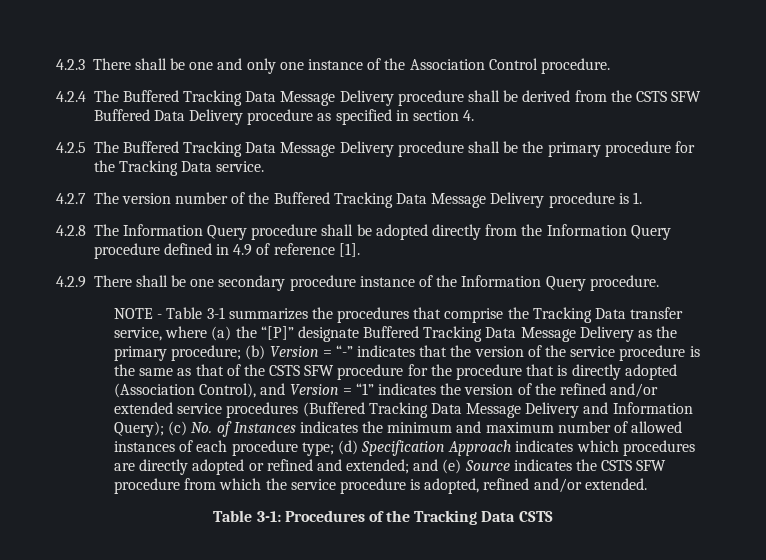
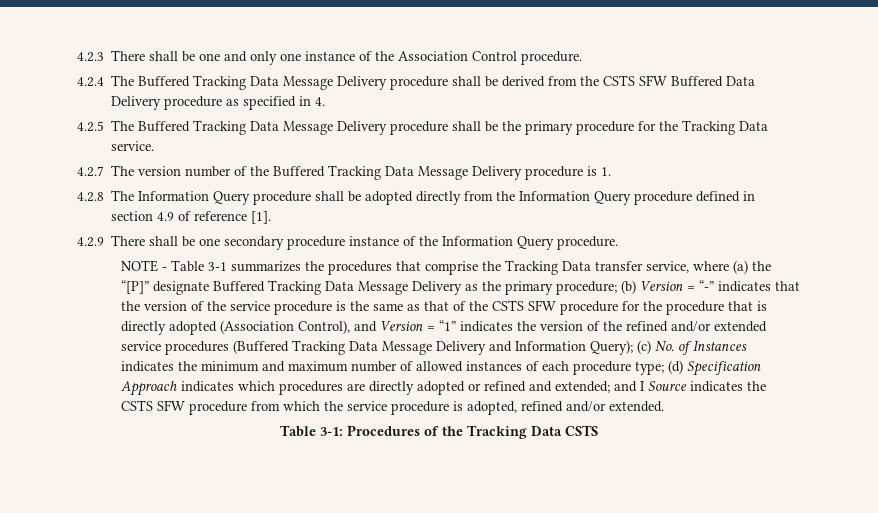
- 4.2.4 The Buffered Tracking Data Message Delivery procedure shall be derived from the CSTS SFW Buffered Data Delivery procedure as specified in section 4.
+ 4.2.4 The Buffered Tracking Data Message Delivery procedure shall be derived from the CSTS SFW Buffered Data Delivery procedure as specified in 4.
- 4.2.8 The Information Query procedure shall be adopted directly from the Information Query procedure defined in 4.9 of reference [1].
+ 4.2.8 The Information Query procedure shall be adopted directly from the Information Query procedure defined in section 4.9 of reference [1].
- and (e) Source indicates the CSTS SFW procedure from which the service procedure is adopted, refined and/or extended.
+ and I Source indicates the CSTS SFW procedure from which the service procedure is adopted, refined and/or extended.

